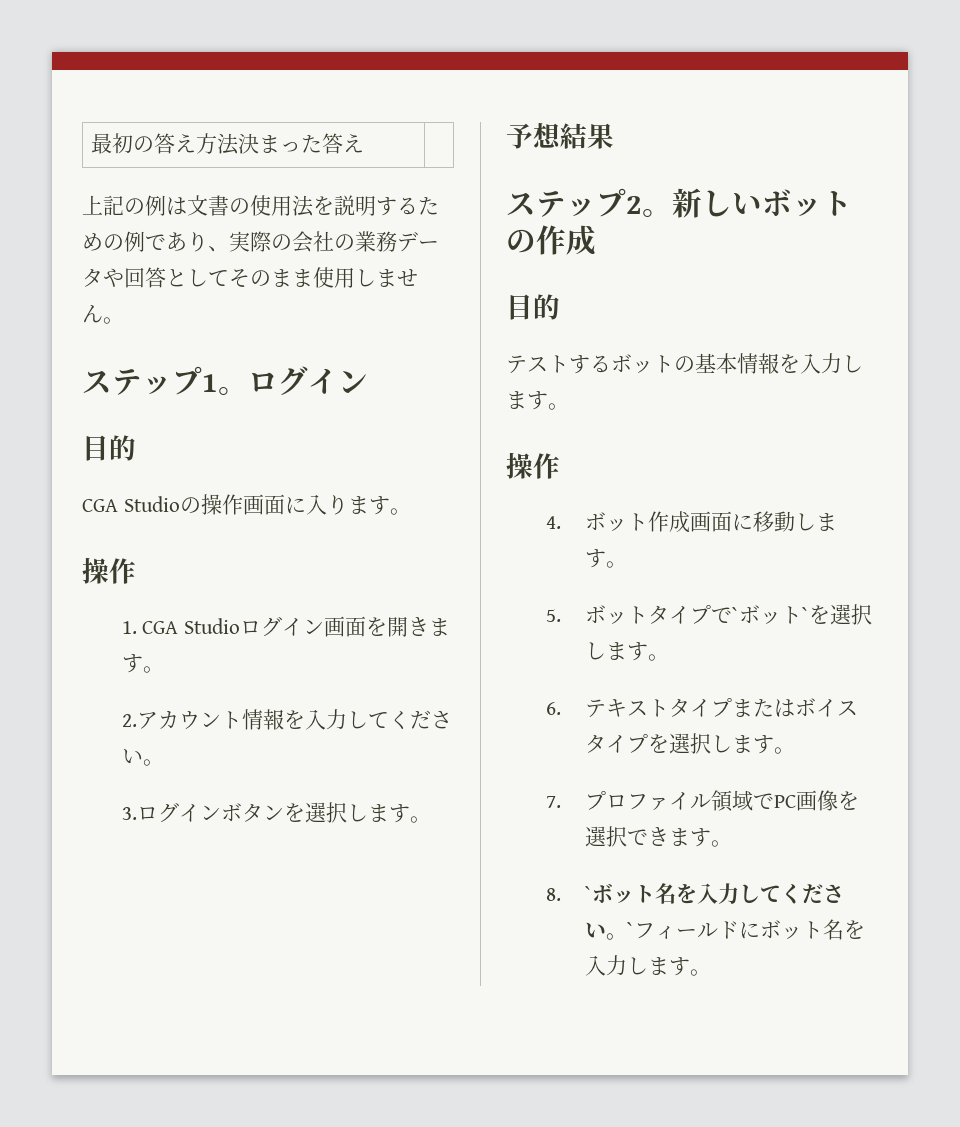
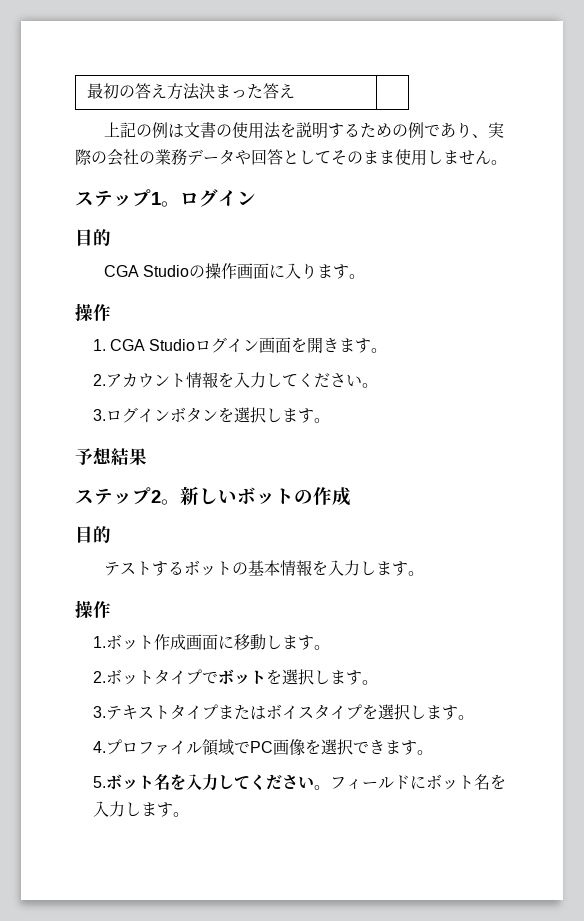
- 4.ボット作成画面に移動します。
+ 1.ボット作成画面に移動します。
- 5.ボットタイプで`ボット`を選択します。
- 6.テキストタイプまたはボイスタイプを選択します。
+ 2.ボットタイプでボットを選択します。
+ 3.テキストタイプまたはボイスタイプを選択します。
- 7.プロファイル領域でPC画像を選択できます。
+ 4.プロファイル領域でPC画像を選択できます。
- 8. `ボット名を入力してください。
+ 5.ボット名を入力してください。
- `フィールドにボット名を入力します。
+ フィールドにボット名を入力します。

